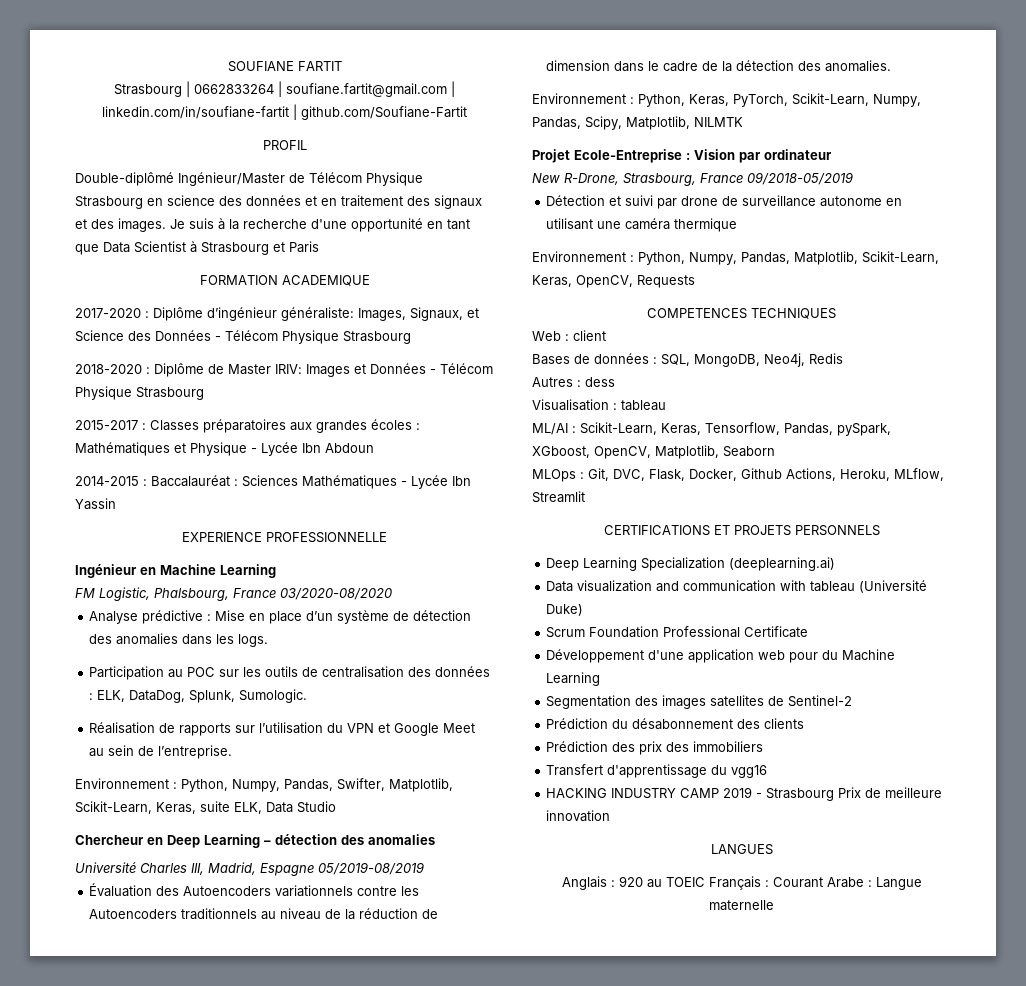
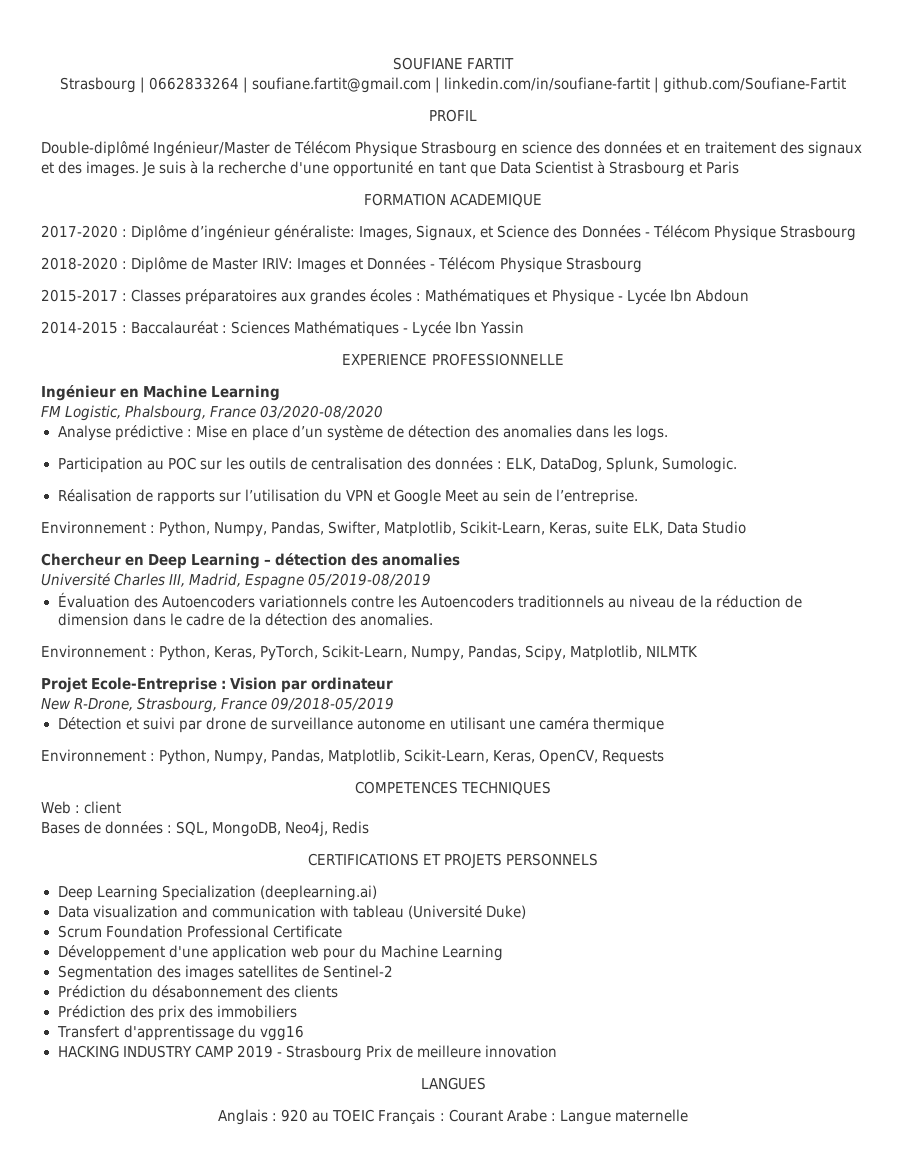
- Autres : dess
- Visualisation : tableau
- ML/AI : Scikit-Learn, Keras, Tensorflow, Pandas, pySpark, XGboost, OpenCV, Matplotlib, Seaborn
- MLOps : Git, DVC, Flask, Docker, Github Actions, Heroku, MLflow, Streamlit

